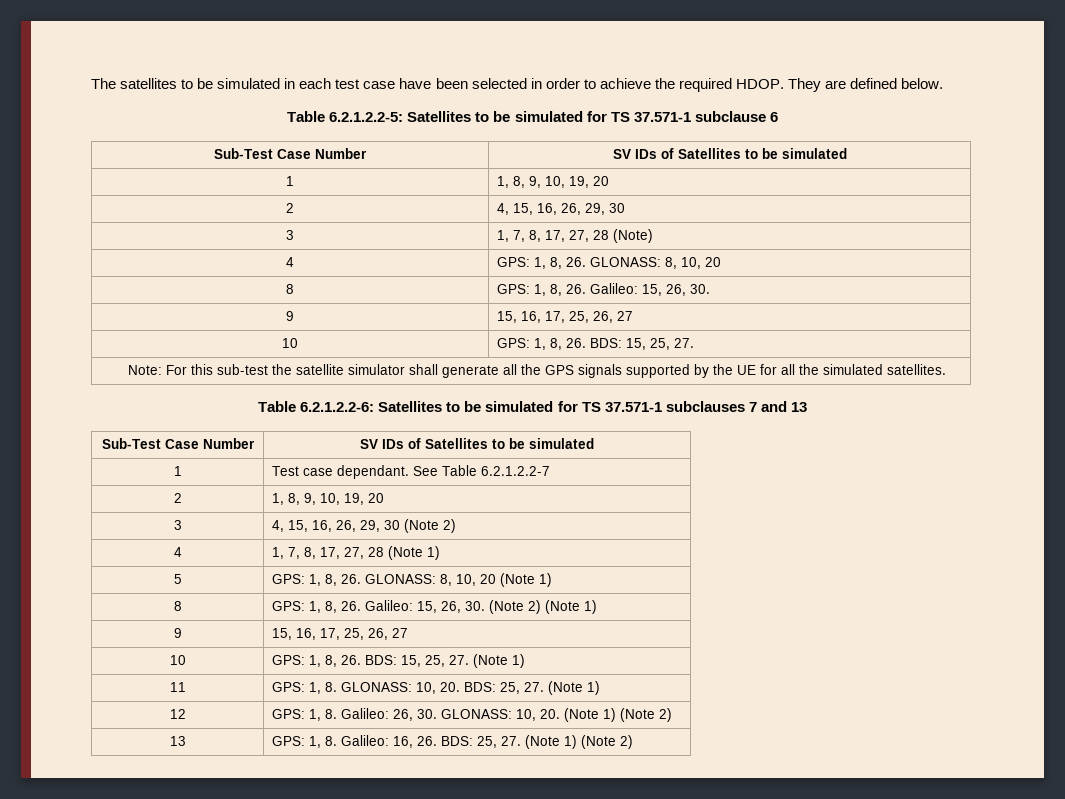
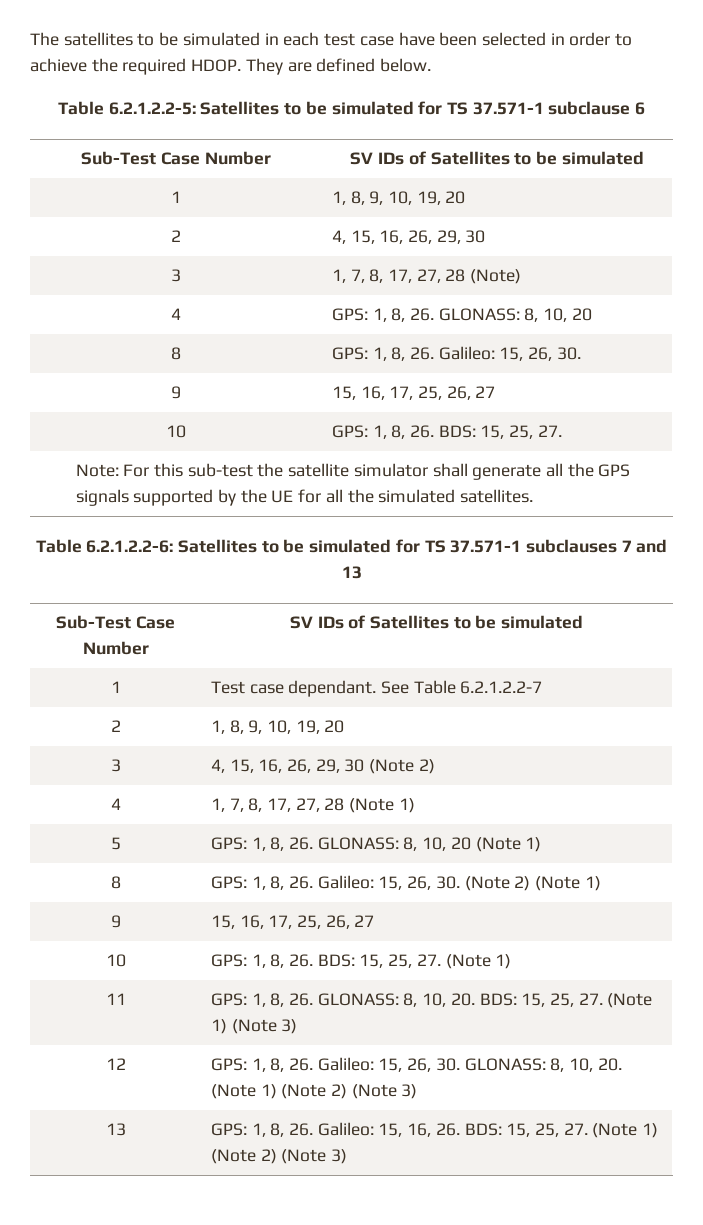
- 11 | GPS: 1, 8. GLONASS: 10, 20. BDS: 25, 27. (Note 1)
+ 11 | GPS: 1, 8, 26. GLONASS: 8, 10, 20. BDS: 15, 25, 27. (Note 1) (Note 3)
- 12 | GPS: 1, 8. Galileo: 26, 30. GLONASS: 10, 20. (Note 1) (Note 2)
+ 12 | GPS: 1, 8, 26. Galileo: 15, 26, 30. GLONASS: 8, 10, 20. (Note 1) (Note 2) (Note 3)
- 13 | GPS: 1, 8. Galileo: 16, 26. BDS: 25, 27. (Note 1) (Note 2)
+ 13 | GPS: 1, 8, 26. Galileo: 15, 16, 26. BDS: 15, 25, 27. (Note 1) (Note 2) (Note 3)

